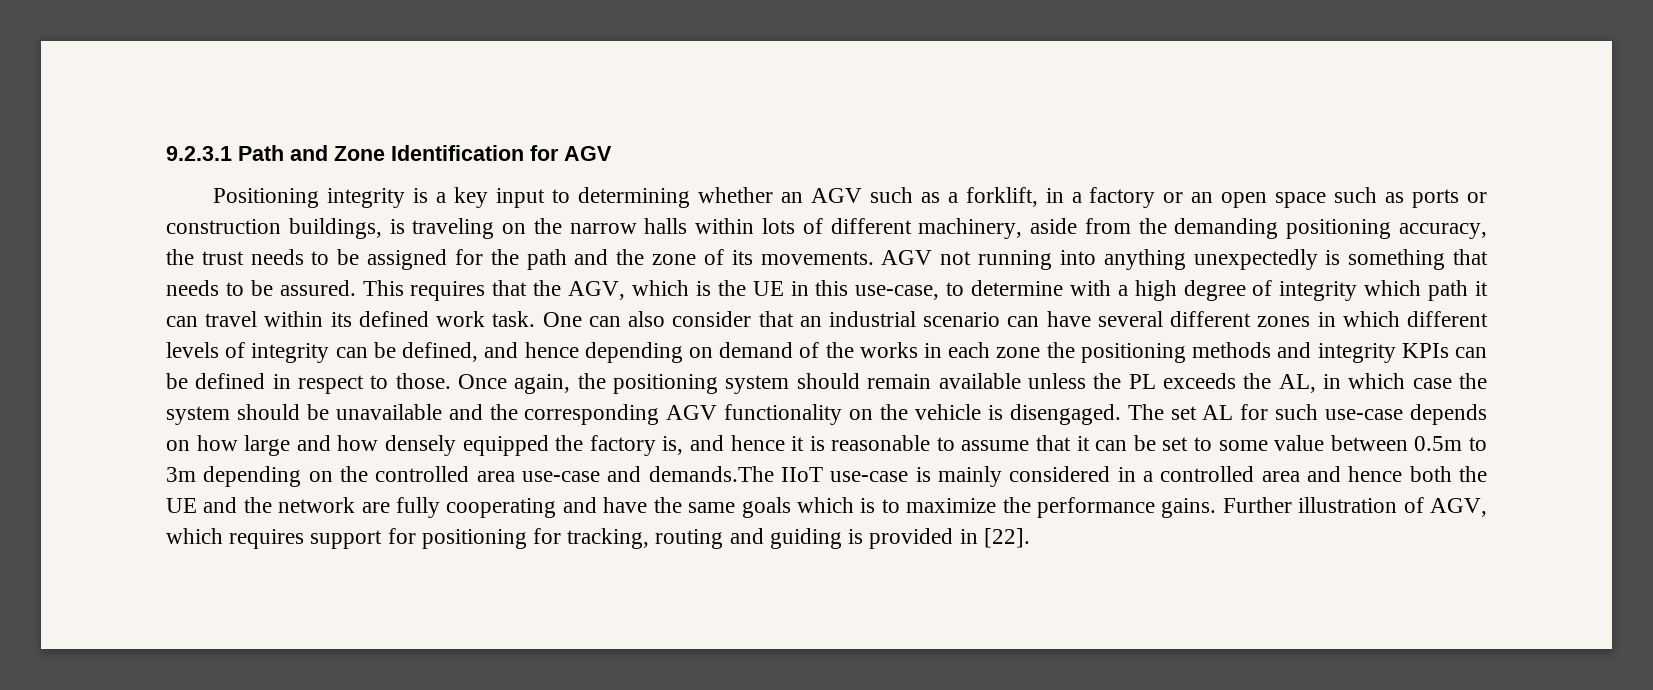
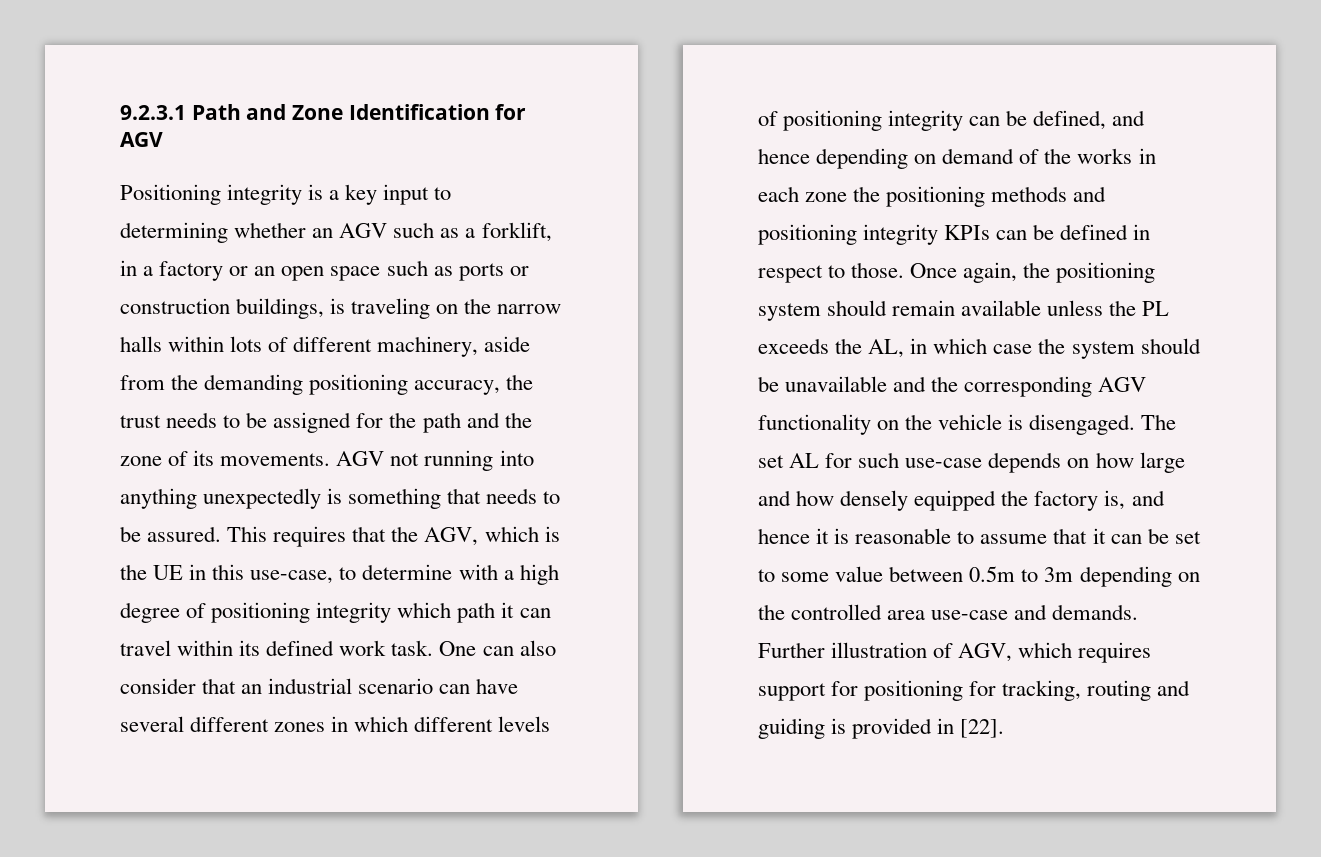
- This requires that the AGV, which is the UE in this use-case, to determine with a high degree of integrity which path it can travel within its defined work task.
+ This requires that the AGV, which is the UE in this use-case, to determine with a high degree of positioning integrity which path it can travel within its defined work task.
- One can also consider that an industrial scenario can have several different zones in which different levels of integrity can be defined, and hence depending on demand of the works in each zone the positioning methods and integrity KPIs can be defined in respect to those.
+ One can also consider that an industrial scenario can have several different zones in which different levels of positioning integrity can be defined, and hence depending on demand of the works in each zone the positioning methods and positioning integrity KPIs can be defined in respect to those.
- The set AL for such use-case depends on how large and how densely equipped the factory is, and hence it is reasonable to assume that it can be set to some value between 0.5m to 3m depending on the controlled area use-case and demands.The IIoT use-case is mainly considered in a controlled area and hence both the UE and the network are fully cooperating and have the same goals which is to maximize the performance gains.
+ The set AL for such use-case depends on how large and how densely equipped the factory is, and hence it is reasonable to assume that it can be set to some value between 0.5m to 3m depending on the controlled area use-case and demands.

